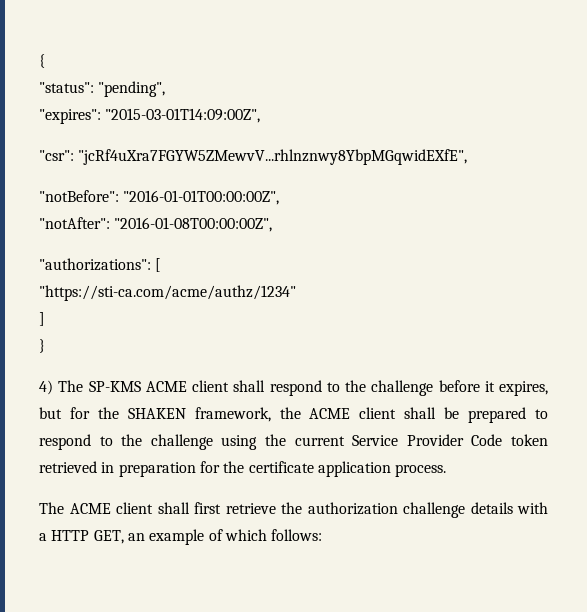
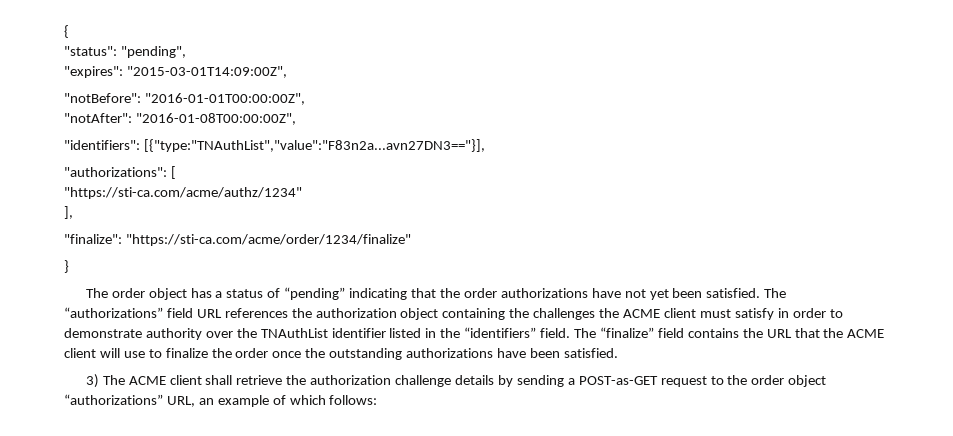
- "csr": "jcRf4uXra7FGYW5ZMewvV...rhlnznwy8YbpMGqwidEXfE",
+ "identifiers": [{"type:"TNAuthList","value":"F83n2a...avn27DN3=="}],
- ]
+ ],
+ "finalize": "https://sti-ca.com/acme/order/1234/finalize"
  }
- 4) The SP-KMS ACME client shall respond to the challenge before it expires, but for the SHAKEN framework, the ACME client shall be prepared to respond to the challenge using the current Service Provider Code token retrieved in preparation for the certificate application process.
- The ACME client shall first retrieve the authorization challenge details with a HTTP GET, an example of which follows:
+ The order object has a status of “pending” indicating that the order authorizations have not yet been satisfied. The “authorizations” field URL references the authorization object containing the challenges the ACME client must satisfy in order to demonstrate authority over the TNAuthList identifier listed in the “identifiers” field. The “finalize” field contains the URL that the ACME client will use to finalize the order once the outstanding authorizations have been satisfied.
+ 3) The ACME client shall retrieve the authorization challenge details by sending a POST-as-GET request to the order object “authorizations” URL, an example of which follows:

